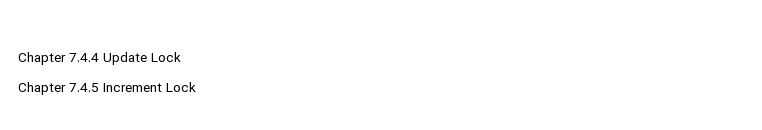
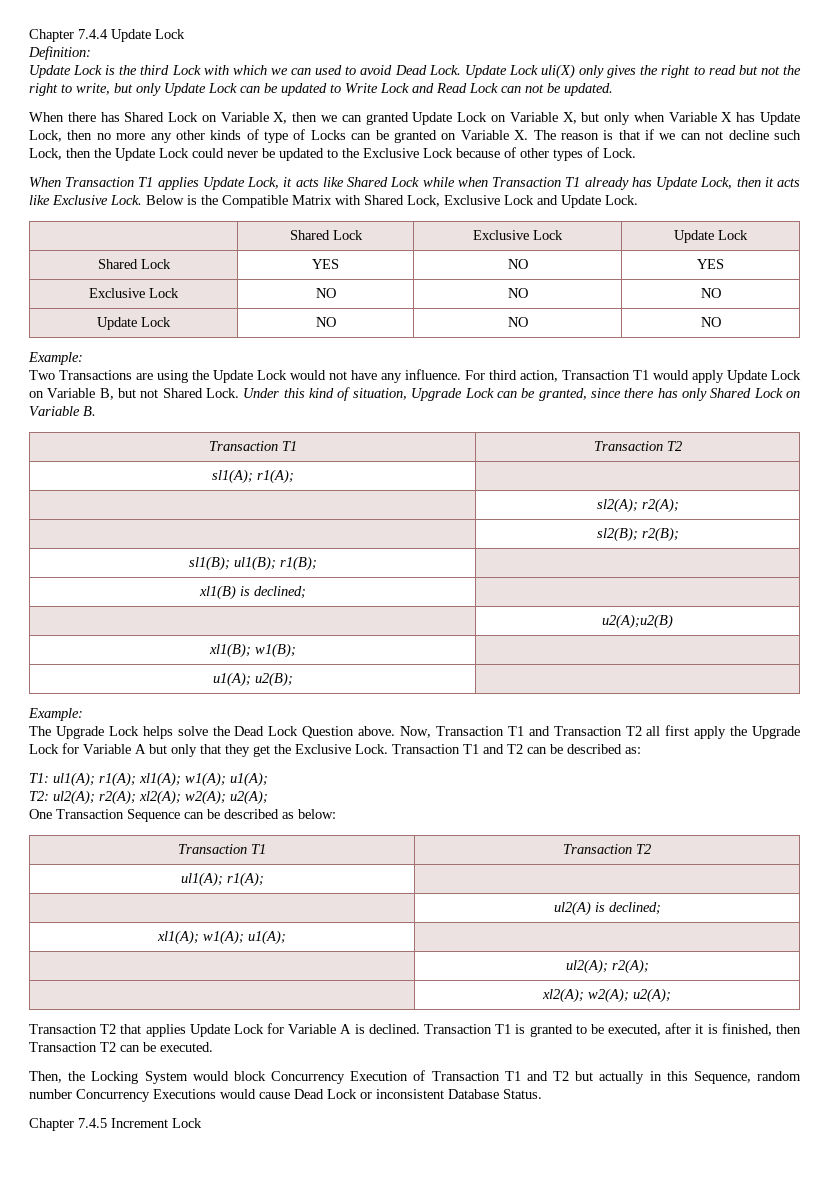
+ Definition:
+ Update Lock is the third Lock with which we can used to avoid Dead Lock. Update Lock uli(X) only gives the right to read but not the right to write, but only Update Lock can be updated to Write Lock and Read Lock can not be updated.
+ When there has Shared Lock on Variable X, then we can granted Update Lock on Variable X, but only when Variable X has Update Lock, then no more any other kinds of type of Locks can be granted on Variable X. The reason is that if we can not decline such Lock, then the Update Lock could never be updated to the Exclusive Lock because of other types of Lock.
+ When Transaction T1 applies Update Lock, it acts like Shared Lock while when Transaction T1 already has Update Lock, then it acts like Exclusive Lock. Below is the Compatible Matrix with Shared Lock, Exclusive Lock and Update Lock.
+ | Shared Lock | Exclusive Lock | Update Lock
+ Shared Lock | YES | NO | YES
+ Exclusive Lock | NO | NO | NO
+ Update Lock | NO | NO | NO
+ Example:
+ Two Transactions are using the Update Lock would not have any influence. For third action, Transaction T1 would apply Update Lock on Variable B, but not Shared Lock. Under this kind of situation, Upgrade Lock can be granted, since there has only Shared Lock on Variable B.
+ Transaction T1 | Transaction T2
+ sl1(A); r1(A); |
+ | sl2(A); r2(A);
+ | sl2(B); r2(B);
+ sl1(B); ul1(B); r1(B); |
+ xl1(B) is declined; |
+ | u2(A);u2(B)
+ xl1(B); w1(B); |
+ u1(A); u2(B); |
+ Example:
+ The Upgrade Lock helps solve the Dead Lock Question above. Now, Transaction T1 and Transaction T2 all first apply the Upgrade Lock for Variable A but only that they get the Exclusive Lock. Transaction T1 and T2 can be described as:
+ T1: ul1(A); r1(A); xl1(A); w1(A); u1(A);
+ T2: ul2(A); r2(A); xl2(A); w2(A); u2(A);
+ One Transaction Sequence can be described as below:
+ Transaction T1 | Transaction T2
+ ul1(A); r1(A); |
+ | ul2(A) is declined;
+ xl1(A); w1(A); u1(A); |
+ | ul2(A); r2(A);
+ | xl2(A); w2(A); u2(A);
+ Transaction T2 that applies Update Lock for Variable A is declined. Transaction T1 is granted to be executed, after it is finished, then Transaction T2 can be executed.
+ Then, the Locking System would block Concurrency Execution of Transaction T1 and T2 but actually in this Sequence, random number Concurrency Executions would cause Dead Lock or inconsistent Database Status.

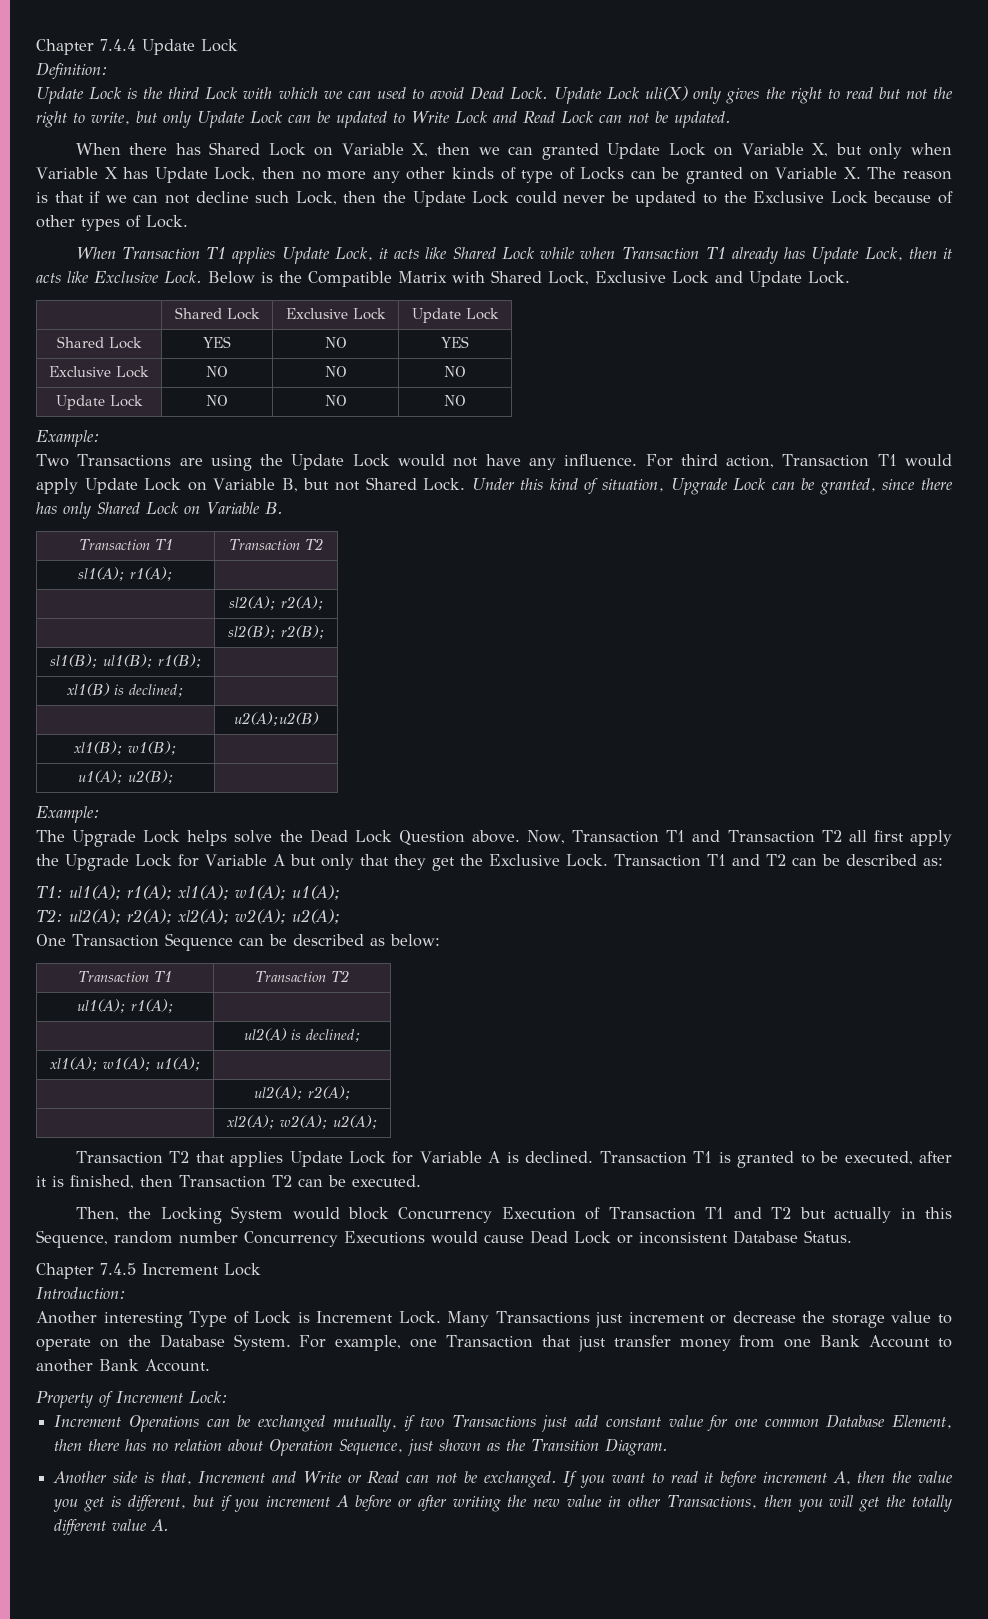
+ Introduction:
+ Another interesting Type of Lock is Increment Lock. Many Transactions just increment or decrease the storage value to operate on the Database System. For example, one Transaction that just transfer money from one Bank Account to another Bank Account.
+ Property of Increment Lock:
+ Increment Operations can be exchanged mutually, if two Transactions just add constant value for one common Database Element, then there has no relation about Operation Sequence, just shown as the Transition Diagram.
+ Another side is that, Increment and Write or Read can not be exchanged. If you want to read it before increment A, then the value you get is different, but if you increment A before or after writing the new value in other Transactions, then you will get the totally different value A.

